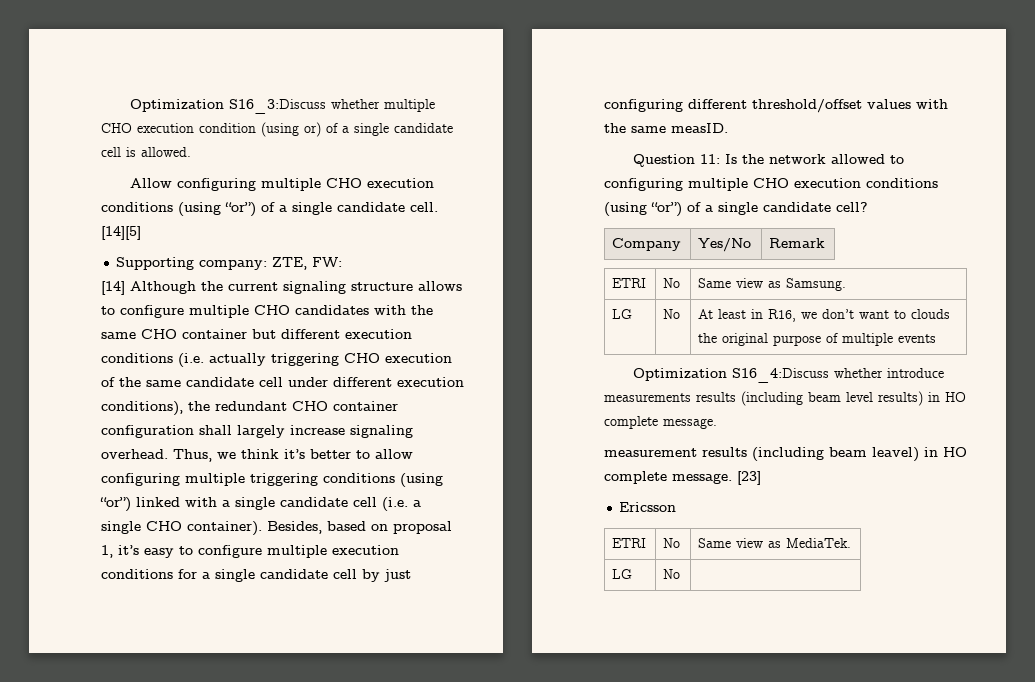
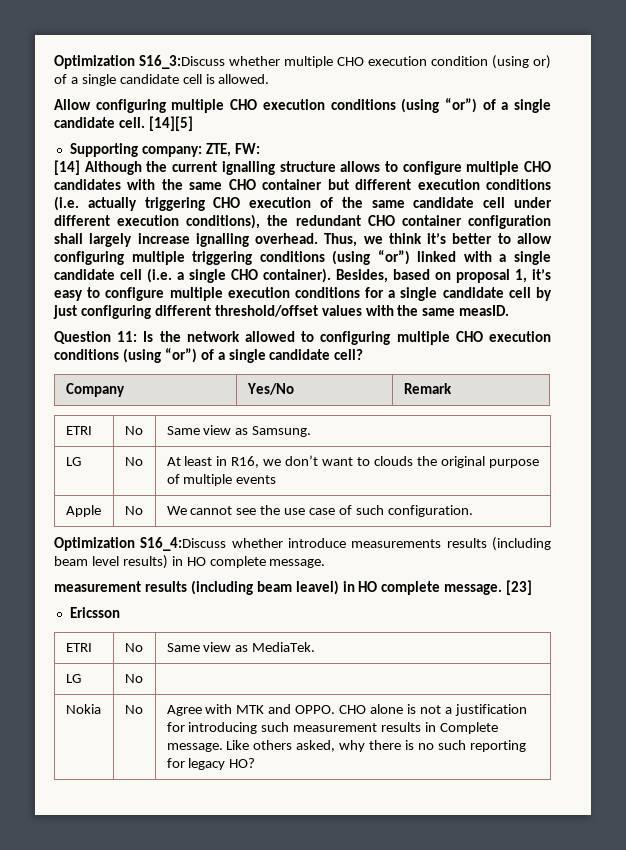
- [14] Although the current signaling structure allows to configure multiple CHO candidates with the same CHO container but different execution conditions (i.e. actually triggering CHO execution of the same candidate cell under different execution conditions), the redundant CHO container configuration shall largely increase signaling overhead.
+ [14] Although the current ignalling structure allows to configure multiple CHO candidates with the same CHO container but different execution conditions (i.e. actually triggering CHO execution of the same candidate cell under different execution conditions), the redundant CHO container configuration shall largely increase ignalling overhead.
+ Apple | No | We cannot see the use case of such configuration.
+ Nokia | No | Agree with MTK and OPPO. CHO alone is not a justification for introducing such measurement results in Complete message. Like others asked, why there is no such reporting for legacy HO?

